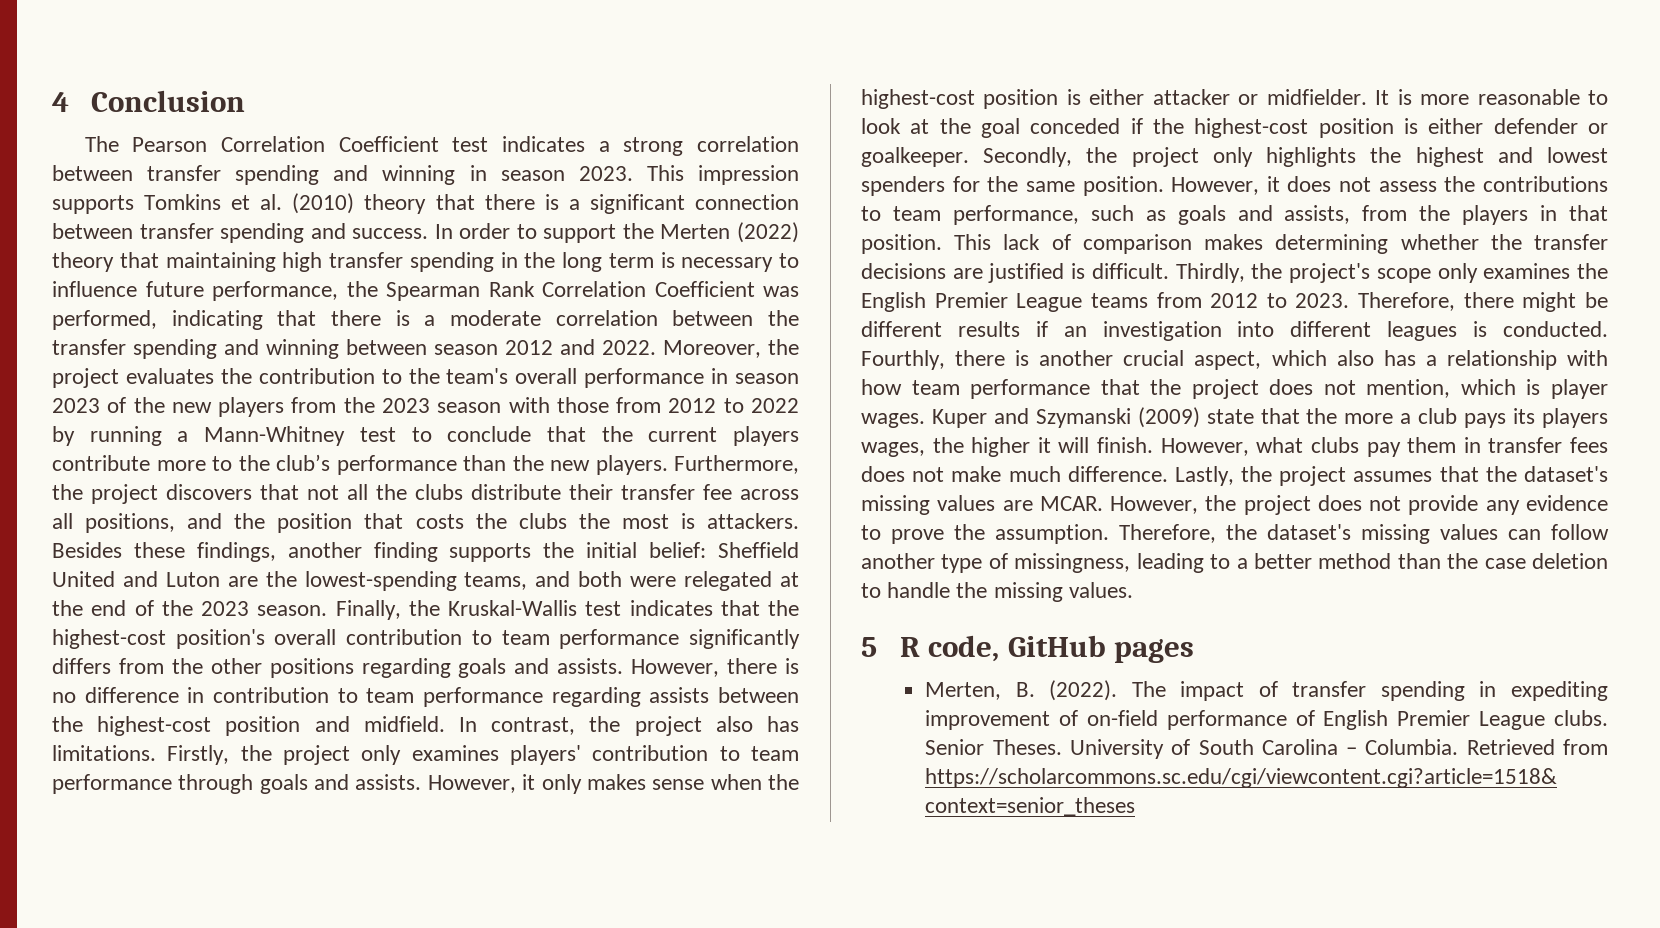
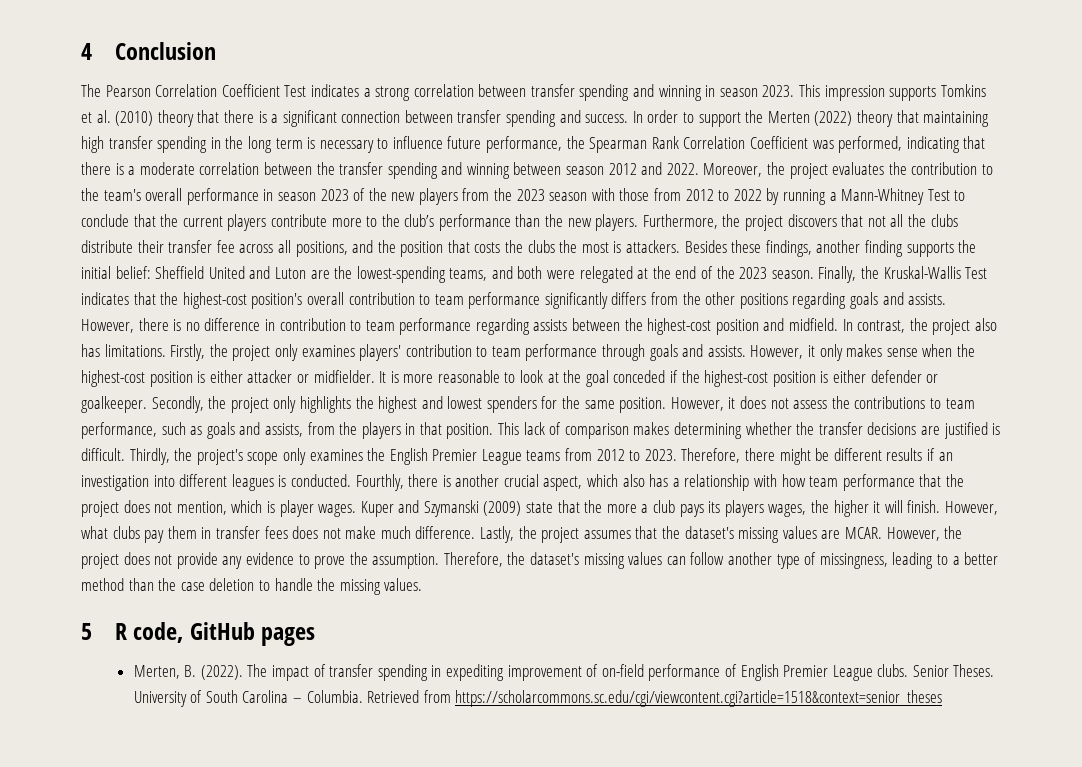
- The Pearson Correlation Coefficient test indicates a strong correlation between transfer spending and winning in season 2023.
+ The Pearson Correlation Coefficient Test indicates a strong correlation between transfer spending and winning in season 2023.
- Moreover, the project evaluates the contribution to the team's overall performance in season 2023 of the new players from the 2023 season with those from 2012 to 2022 by running a Mann-Whitney test to conclude that the current players contribute more to the club’s performance than the new players.
+ Moreover, the project evaluates the contribution to the team's overall performance in season 2023 of the new players from the 2023 season with those from 2012 to 2022 by running a Mann-Whitney Test to conclude that the current players contribute more to the club’s performance than the new players.
- Finally, the Kruskal-Wallis test indicates that the highest-cost position's overall contribution to team performance significantly differs from the other positions regarding goals and assists.
+ Finally, the Kruskal-Wallis Test indicates that the highest-cost position's overall contribution to team performance significantly differs from the other positions regarding goals and assists.

